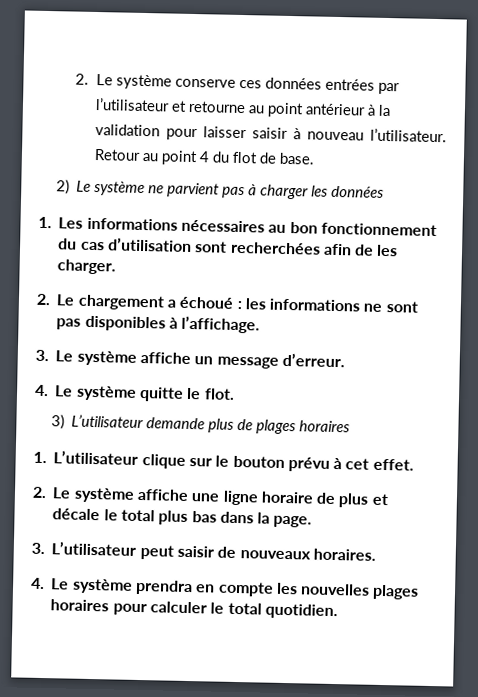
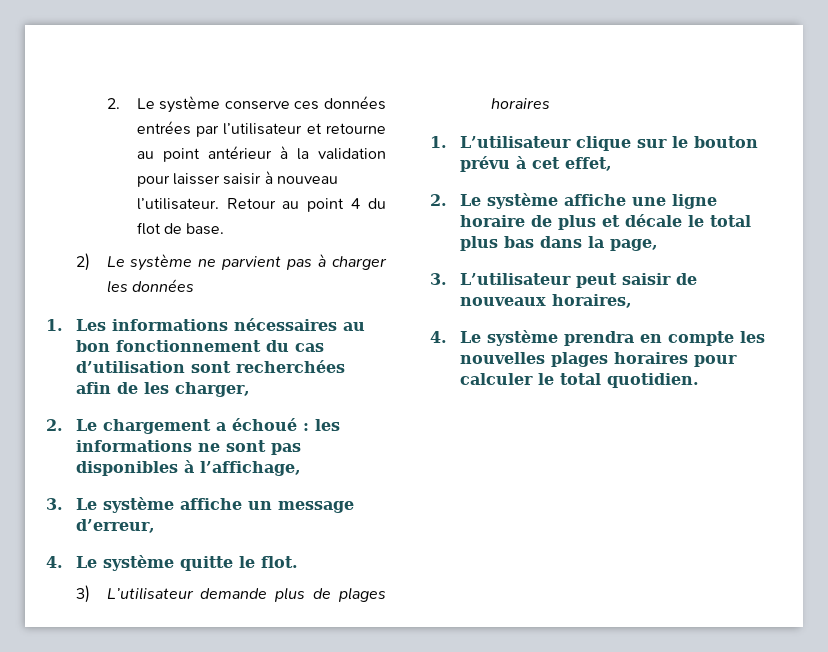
- 1. Les informations nécessaires au bon fonctionnement du cas d’utilisation sont recherchées afin de les charger.
+ 1. Les informations nécessaires au bon fonctionnement du cas d’utilisation sont recherchées afin de les charger,
- 2. Le chargement a échoué : les informations ne sont pas disponibles à l’affichage.
+ 2. Le chargement a échoué : les informations ne sont pas disponibles à l’affichage,
- 3. Le système affiche un message d’erreur.
+ 3. Le système affiche un message d’erreur,
- 1. L’utilisateur clique sur le bouton prévu à cet effet.
+ 1. L’utilisateur clique sur le bouton prévu à cet effet,
- 2. Le système affiche une ligne horaire de plus et décale le total plus bas dans la page.
+ 2. Le système affiche une ligne horaire de plus et décale le total plus bas dans la page,
- 3. L’utilisateur peut saisir de nouveaux horaires.
+ 3. L’utilisateur peut saisir de nouveaux horaires,

